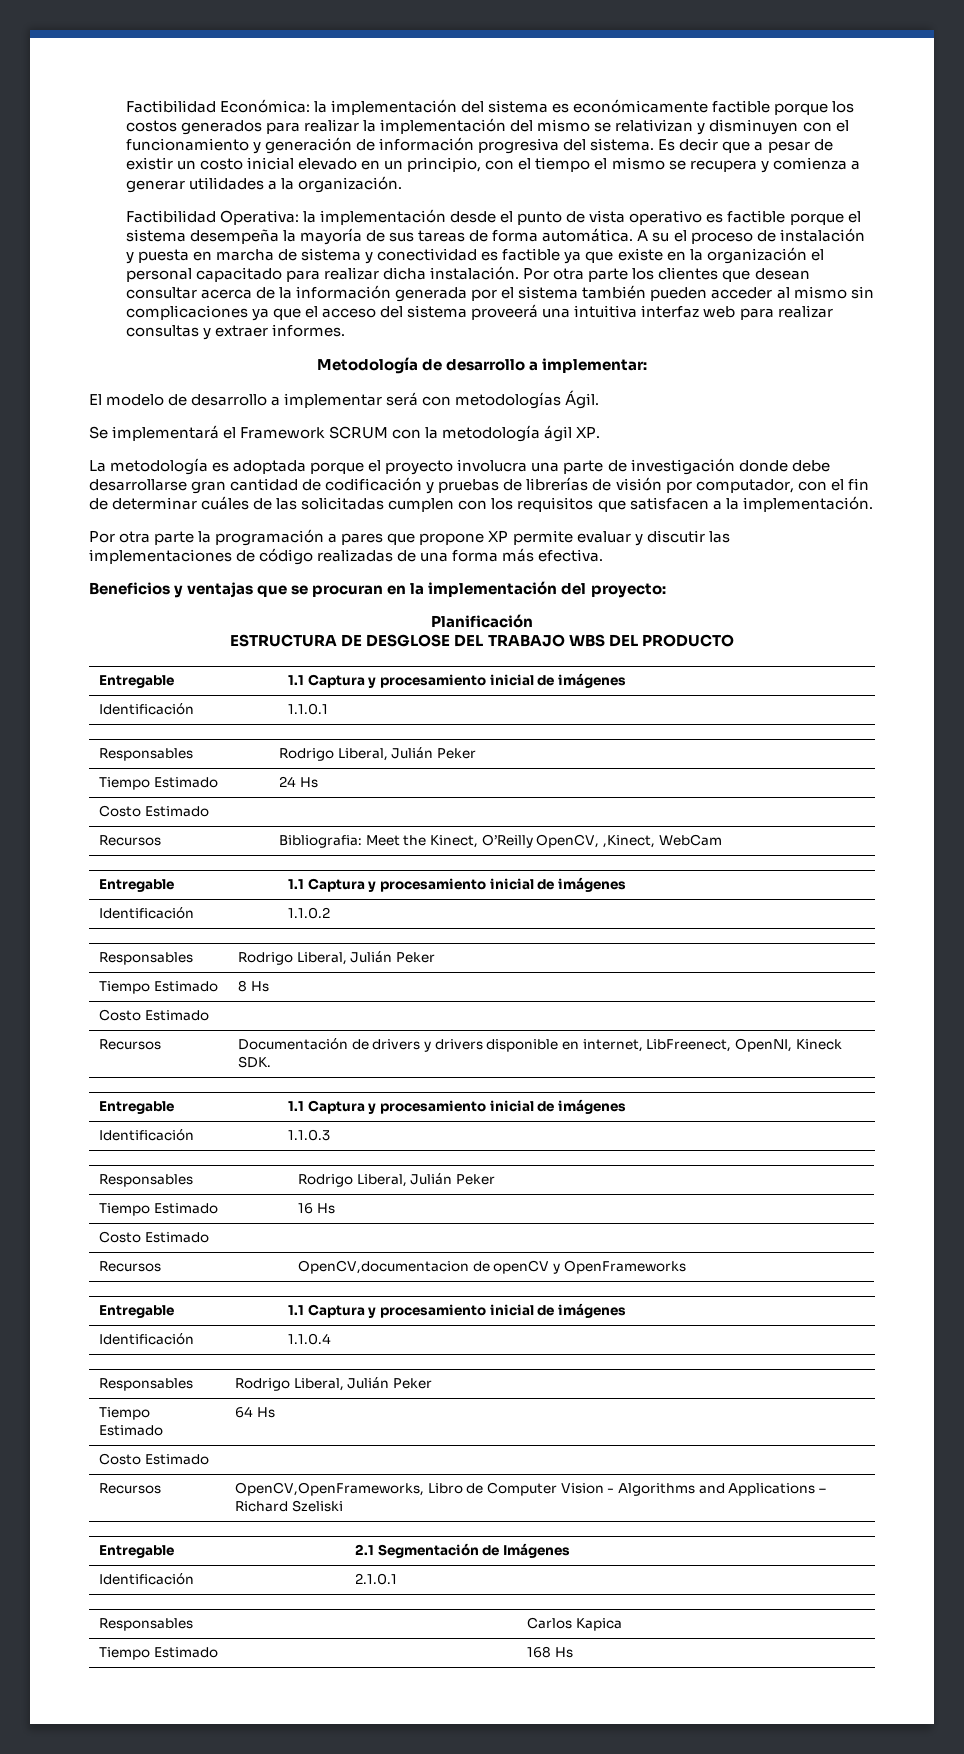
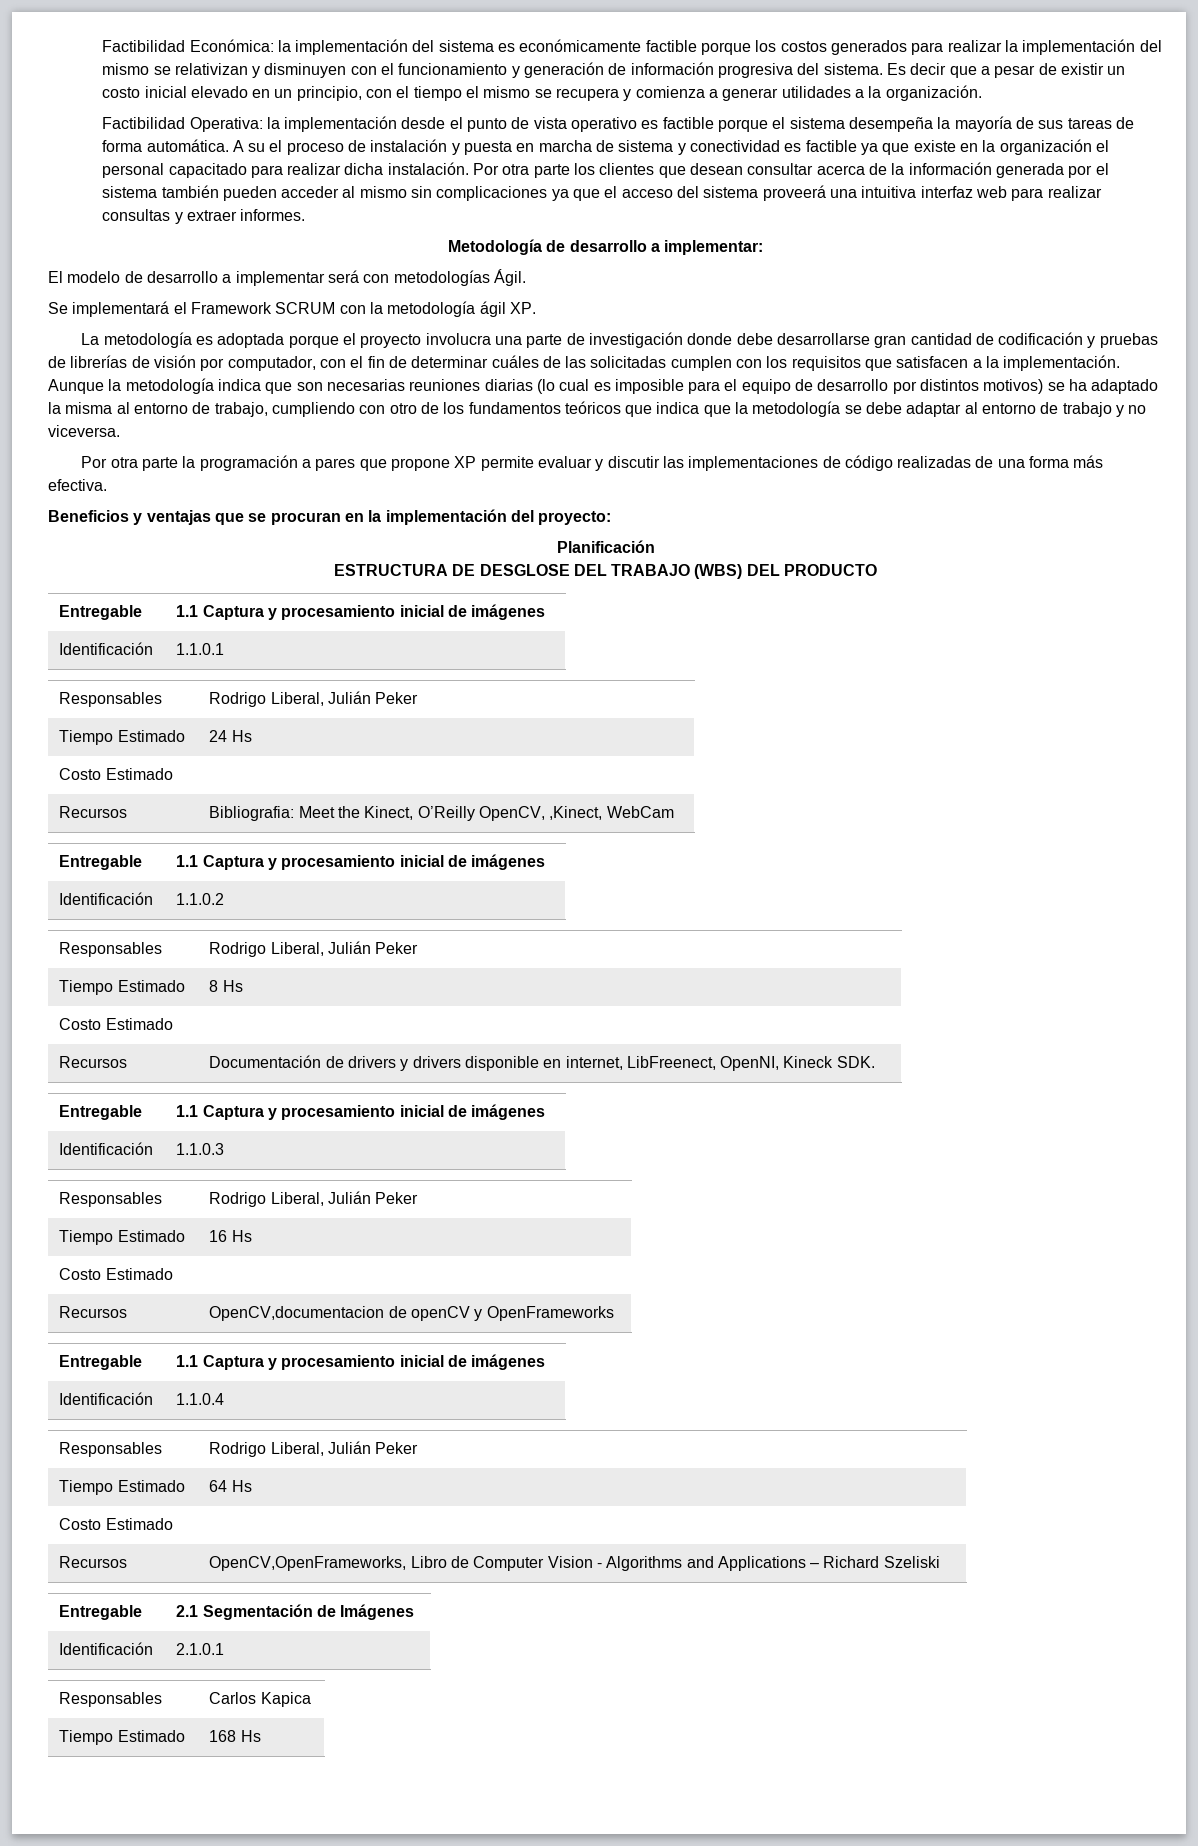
+ Aunque la metodología indica que son necesarias reuniones diarias (lo cual es imposible para el equipo de desarrollo por distintos motivos) se ha adaptado la misma al entorno de trabajo, cumpliendo con otro de los fundamentos teóricos que indica que la metodología se debe adaptar al entorno de trabajo y no viceversa.
- ESTRUCTURA DE DESGLOSE DEL TRABAJO WBS DEL PRODUCTO
+ ESTRUCTURA DE DESGLOSE DEL TRABAJO (WBS) DEL PRODUCTO

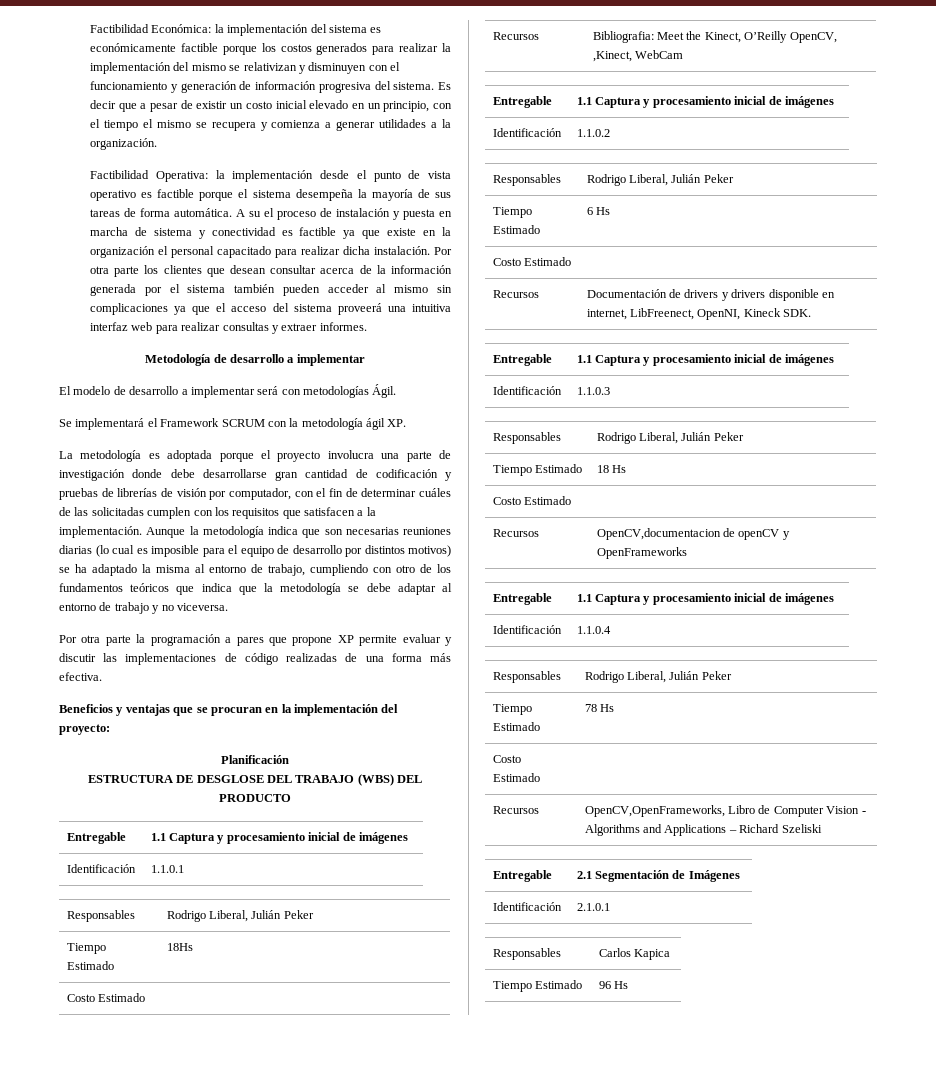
- Metodología de desarrollo a implementar:
+ Metodología de desarrollo a implementar
- Tiempo Estimado | 24 Hs
+ Tiempo Estimado | 18Hs
- Tiempo Estimado | 8 Hs
+ Tiempo Estimado | 6 Hs
- Tiempo Estimado | 16 Hs
+ Tiempo Estimado | 18 Hs
- Tiempo Estimado | 64 Hs
+ Tiempo Estimado | 78 Hs
- Tiempo Estimado | 168 Hs
+ Tiempo Estimado | 96 Hs

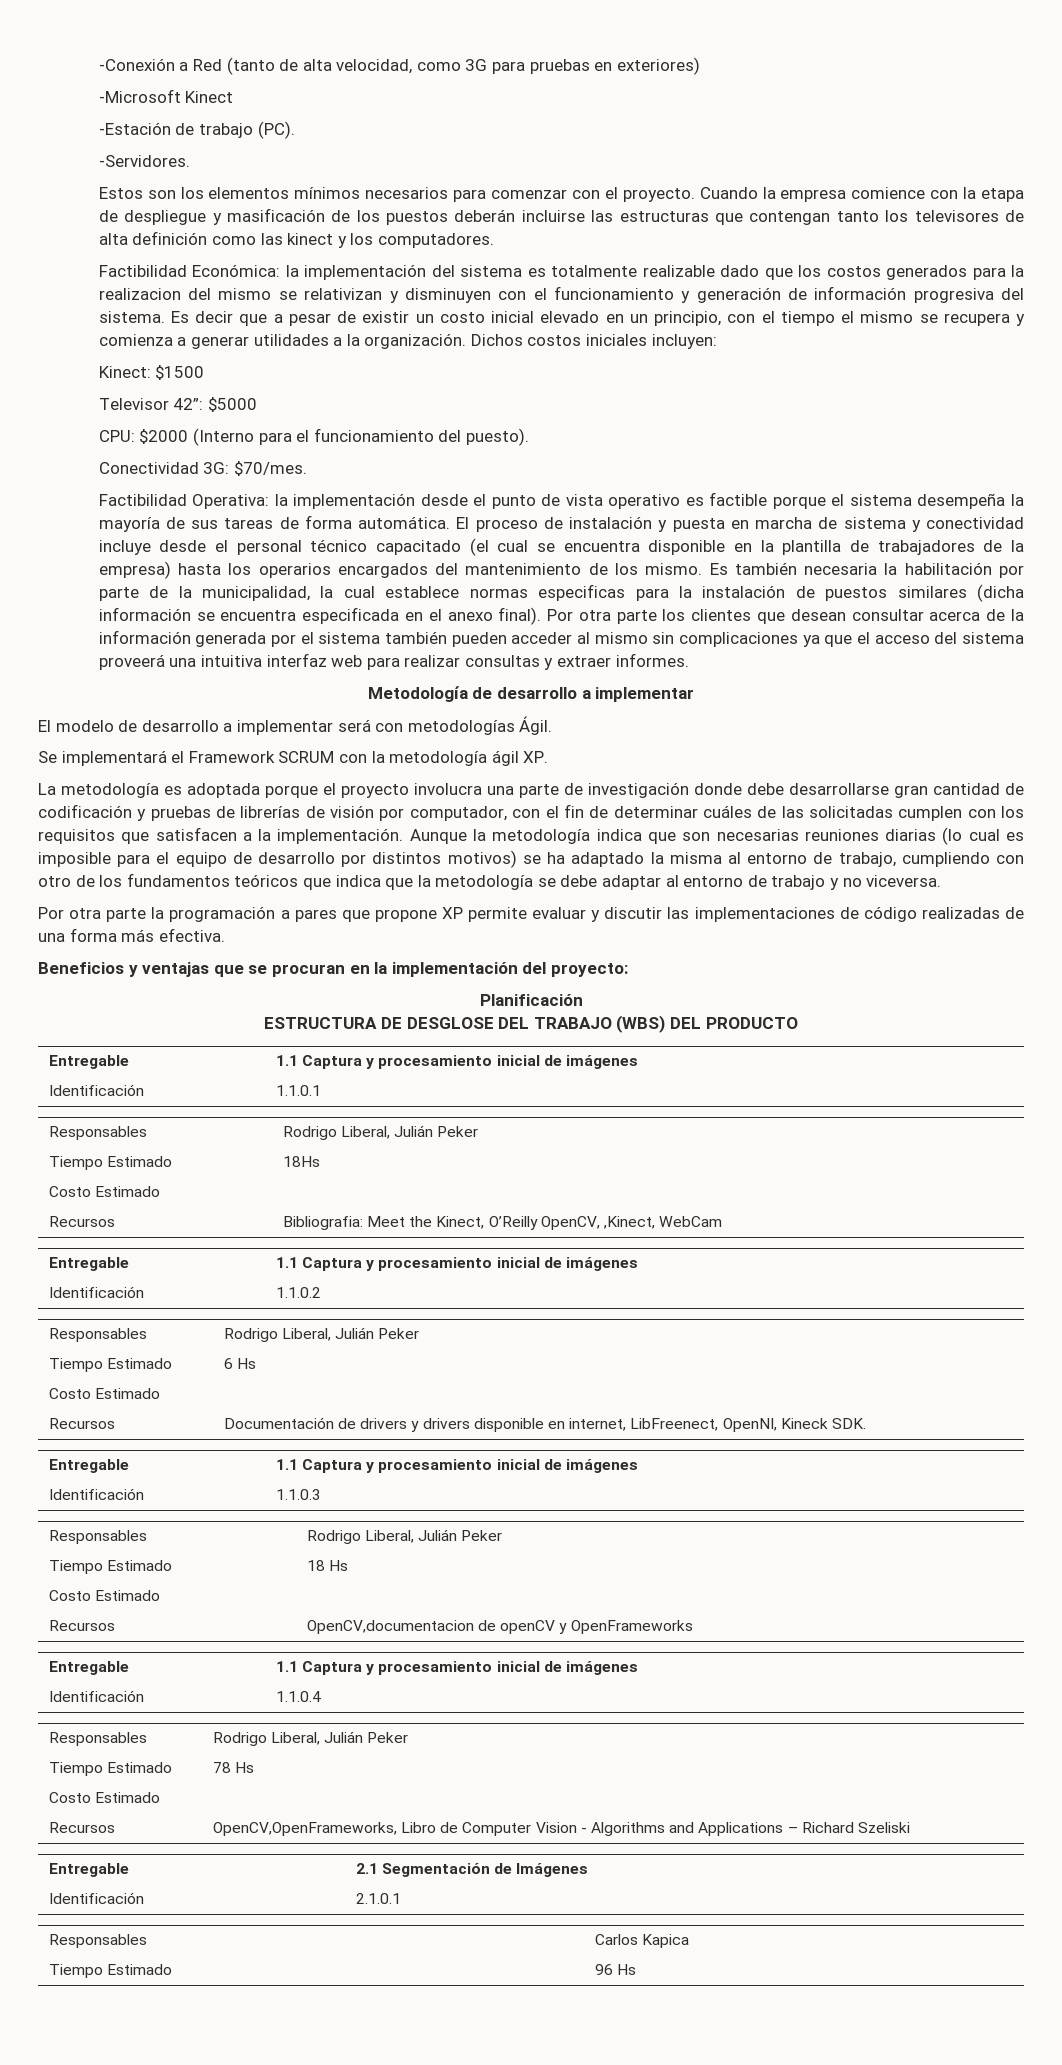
+ -Conexión a Red (tanto de alta velocidad, como 3G para pruebas en exteriores)
+ -Microsoft Kinect
+ -Estación de trabajo (PC).
+ -Servidores.
+ Estos son los elementos mínimos necesarios para comenzar con el proyecto. Cuando la empresa comience con la etapa de despliegue y masificación de los puestos deberán incluirse las estructuras que contengan tanto los televisores de alta definición como las kinect y los computadores.
- Factibilidad Económica: la implementación del sistema es económicamente factible porque los costos generados para realizar la implementación del mismo se relativizan y disminuyen con el funcionamiento y generación de información progresiva del sistema.
+ Factibilidad Económica: la implementación del sistema es totalmente realizable dado que los costos generados para la realizacion del mismo se relativizan y disminuyen con el funcionamiento y generación de información progresiva del sistema.
+ Dichos costos iniciales incluyen:
+ Kinect: $1500
+ Televisor 42”: $5000
+ CPU: $2000 (Interno para el funcionamiento del puesto).
+ Conectividad 3G: $70/mes.
- A su el proceso de instalación y puesta en marcha de sistema y conectividad es factible ya que existe en la organización el personal capacitado para realizar dicha instalación.
+ El proceso de instalación y puesta en marcha de sistema y conectividad incluye desde el personal técnico capacitado (el cual se encuentra disponible en la plantilla de trabajadores de la empresa) hasta los operarios encargados del mantenimiento de los mismo. Es también necesaria la habilitación por parte de la municipalidad, la cual establece normas especificas para la instalación de puestos similares (dicha información se encuentra especificada en el anexo final).

